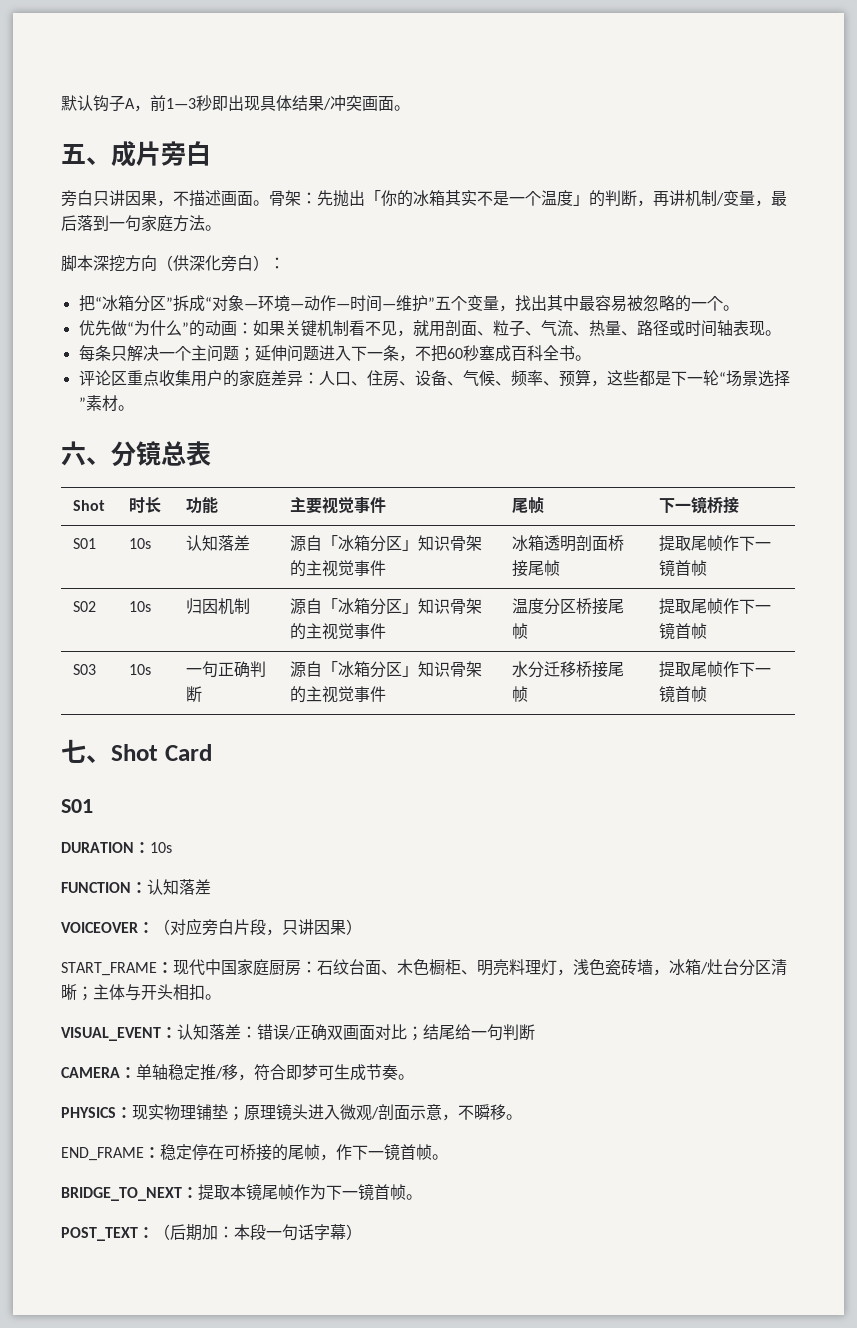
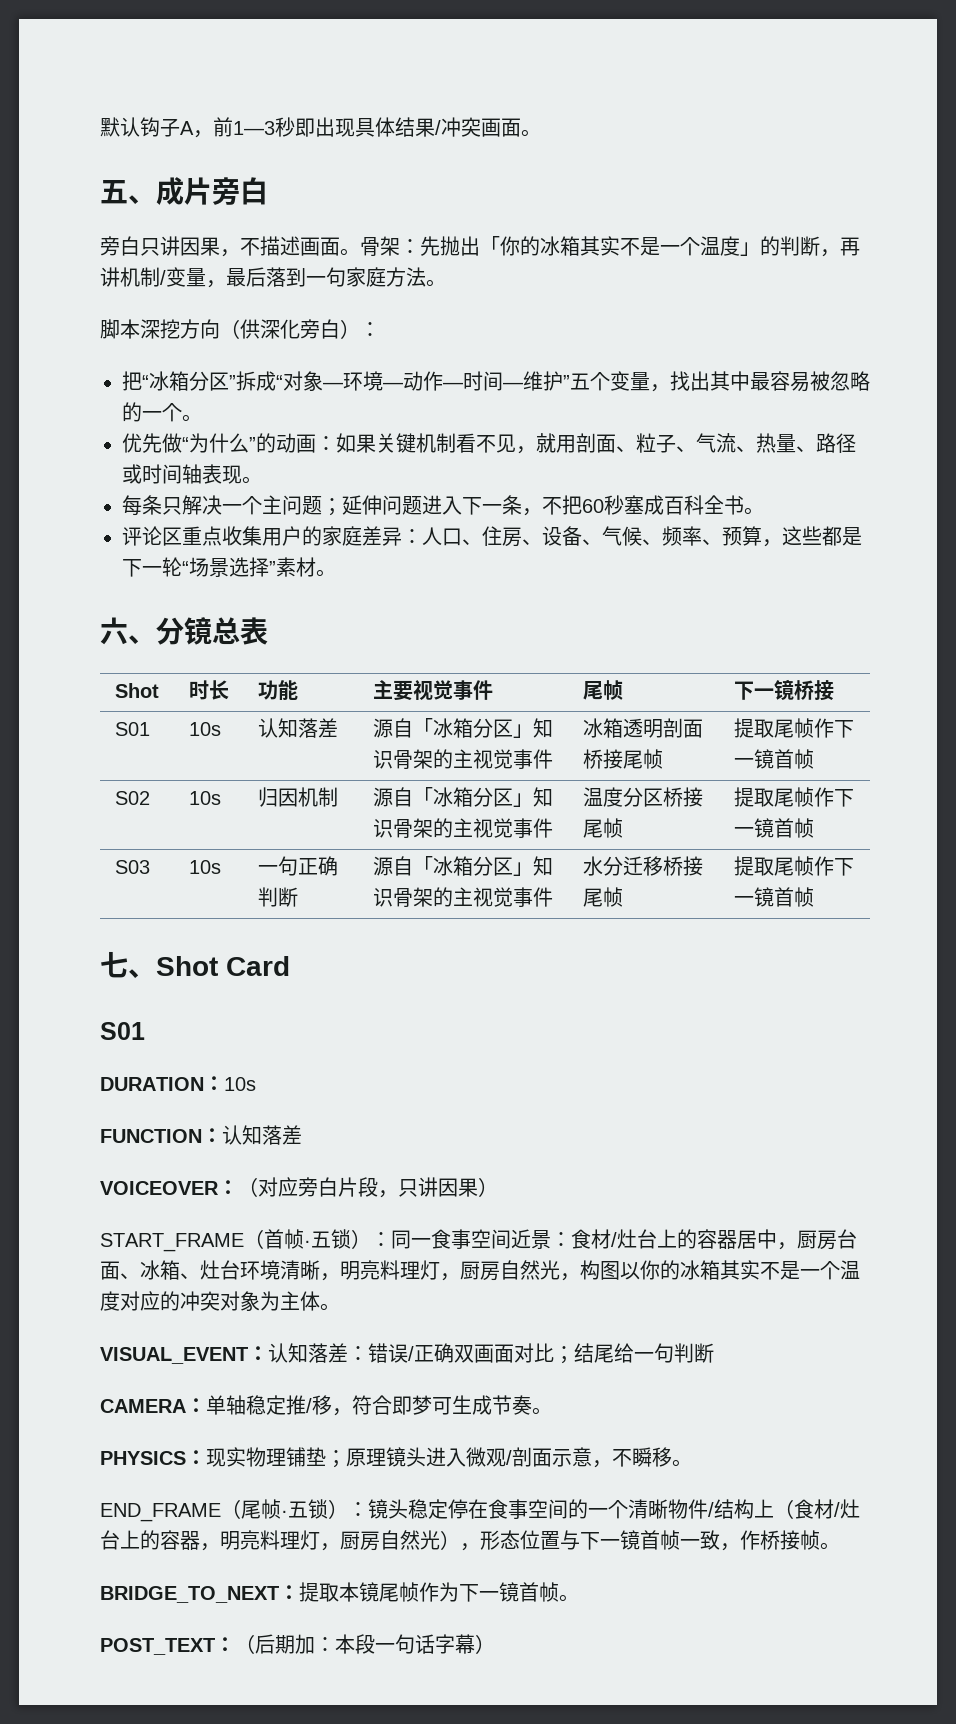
- START_FRAME：现代中国家庭厨房：石纹台面、木色橱柜、明亮料理灯，浅色瓷砖墙，冰箱/灶台分区清晰；主体与开头相扣。
+ START_FRAME（首帧·五锁）：同一食事空间近景：食材/灶台上的容器居中，厨房台面、冰箱、灶台环境清晰，明亮料理灯，厨房自然光，构图以你的冰箱其实不是一个温度对应的冲突对象为主体。
- END_FRAME：稳定停在可桥接的尾帧，作下一镜首帧。
+ END_FRAME（尾帧·五锁）：镜头稳定停在食事空间的一个清晰物件/结构上（食材/灶台上的容器，明亮料理灯，厨房自然光），形态位置与下一镜首帧一致，作桥接帧。

